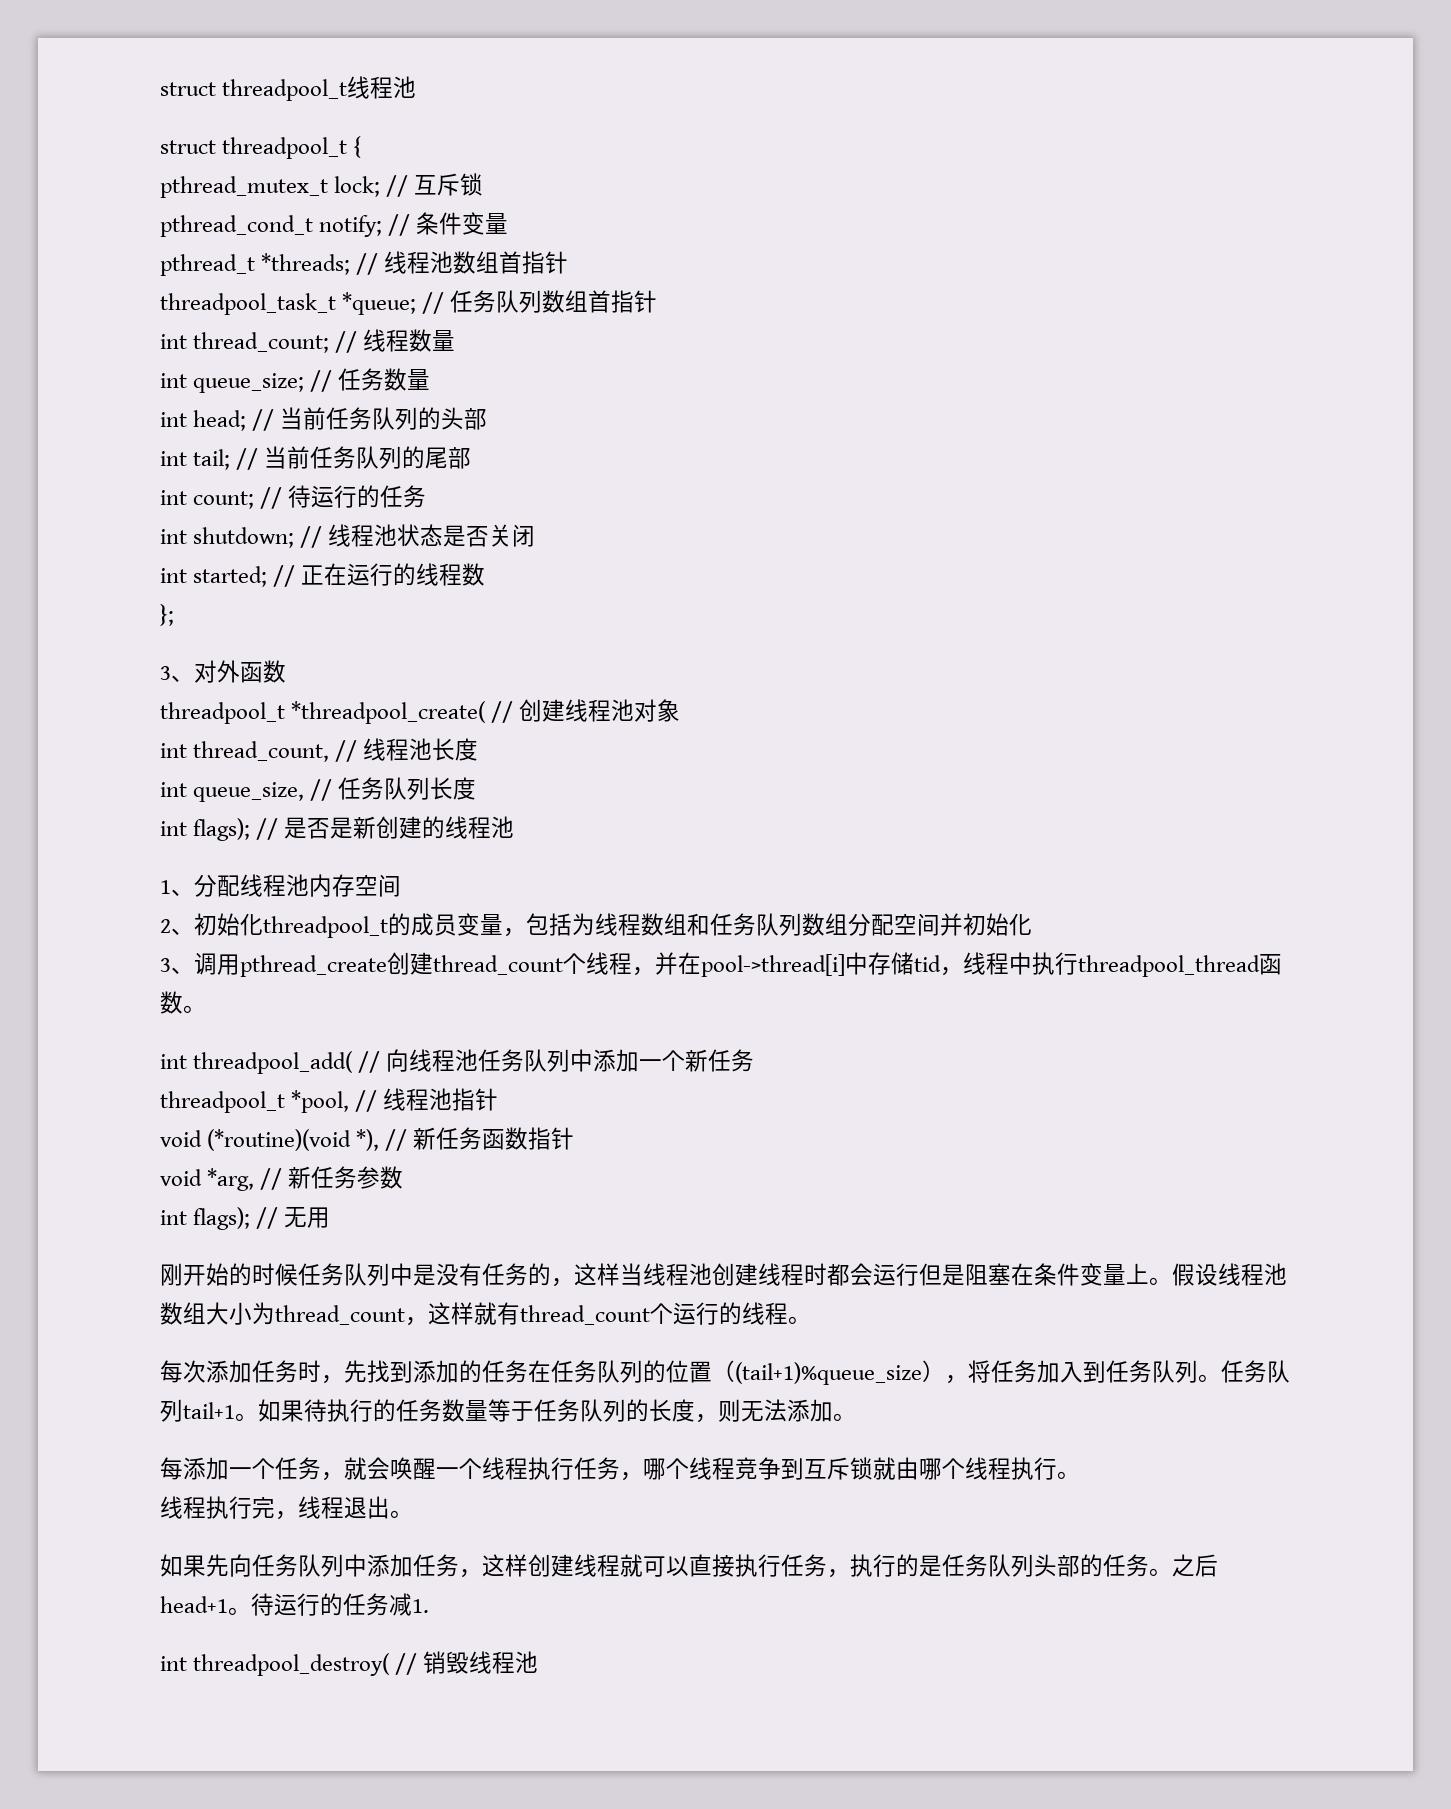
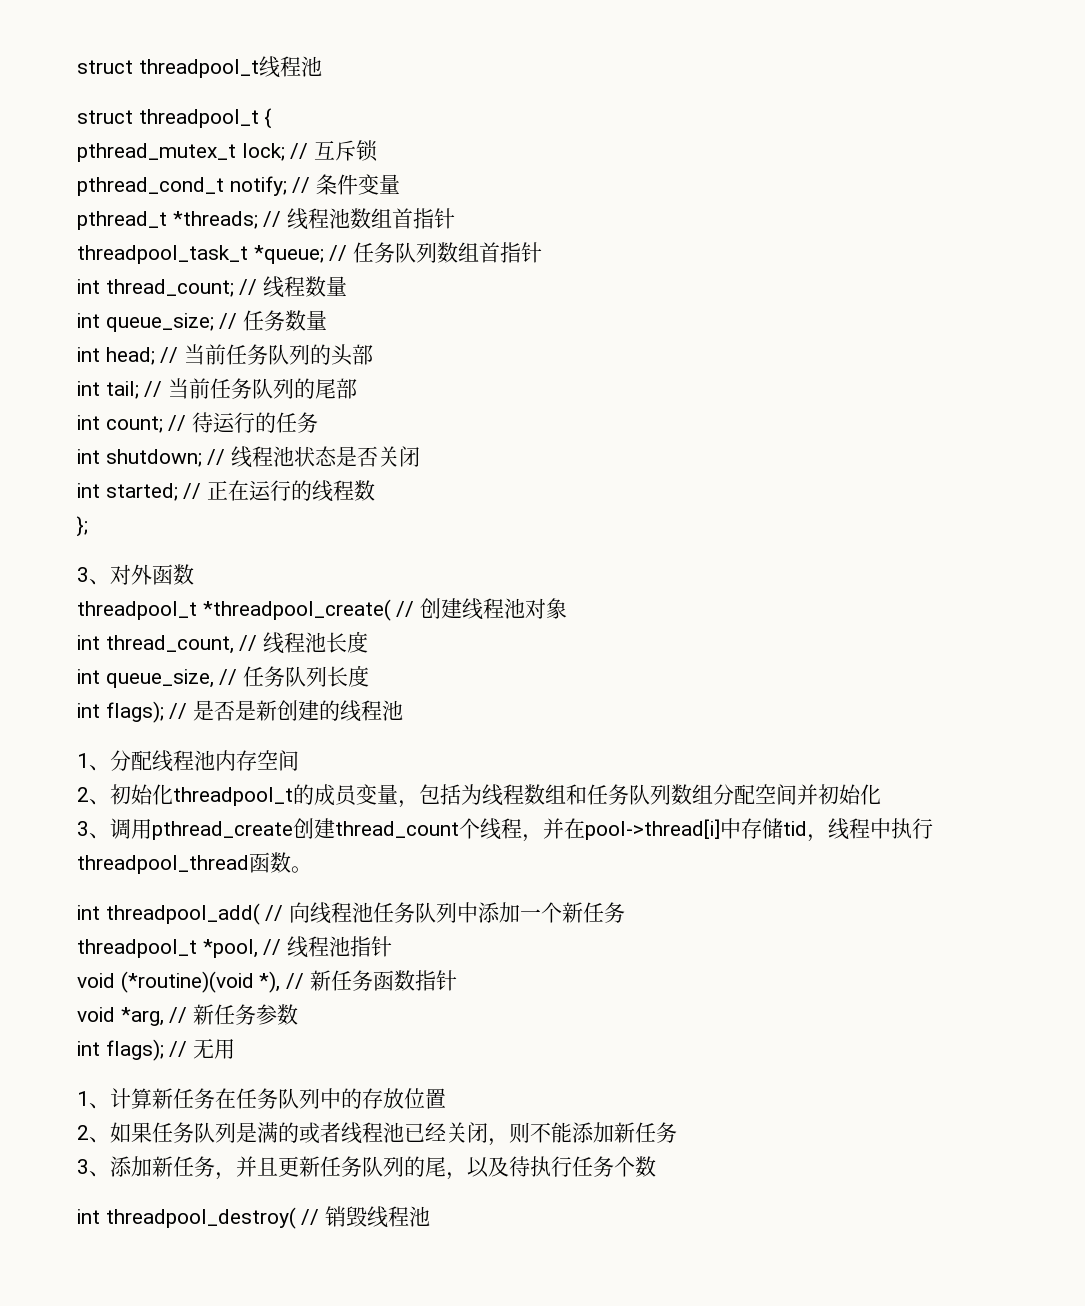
- 刚开始的时候任务队列中是没有任务的，这样当线程池创建线程时都会运行但是阻塞在条件变量上。假设线程池数组大小为thread_count，这样就有thread_count个运行的线程。
- 每次添加任务时，先找到添加的任务在任务队列的位置（(tail+1)%queue_size），将任务加入到任务队列。任务队列tail+1。如果待执行的任务数量等于任务队列的长度，则无法添加。
- 每添加一个任务，就会唤醒一个线程执行任务，哪个线程竞争到互斥锁就由哪个线程执行。
- 线程执行完，线程退出。
- 如果先向任务队列中添加任务，这样创建线程就可以直接执行任务，执行的是任务队列头部的任务。之后head+1。待运行的任务减1.
+ 1、计算新任务在任务队列中的存放位置
+ 2、如果任务队列是满的或者线程池已经关闭，则不能添加新任务
+ 3、添加新任务，并且更新任务队列的尾，以及待执行任务个数

